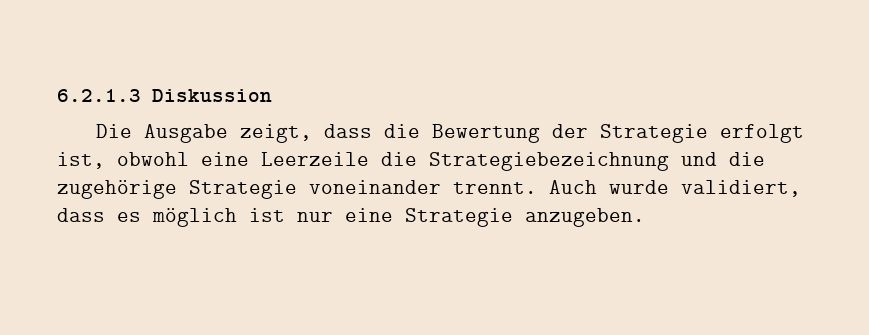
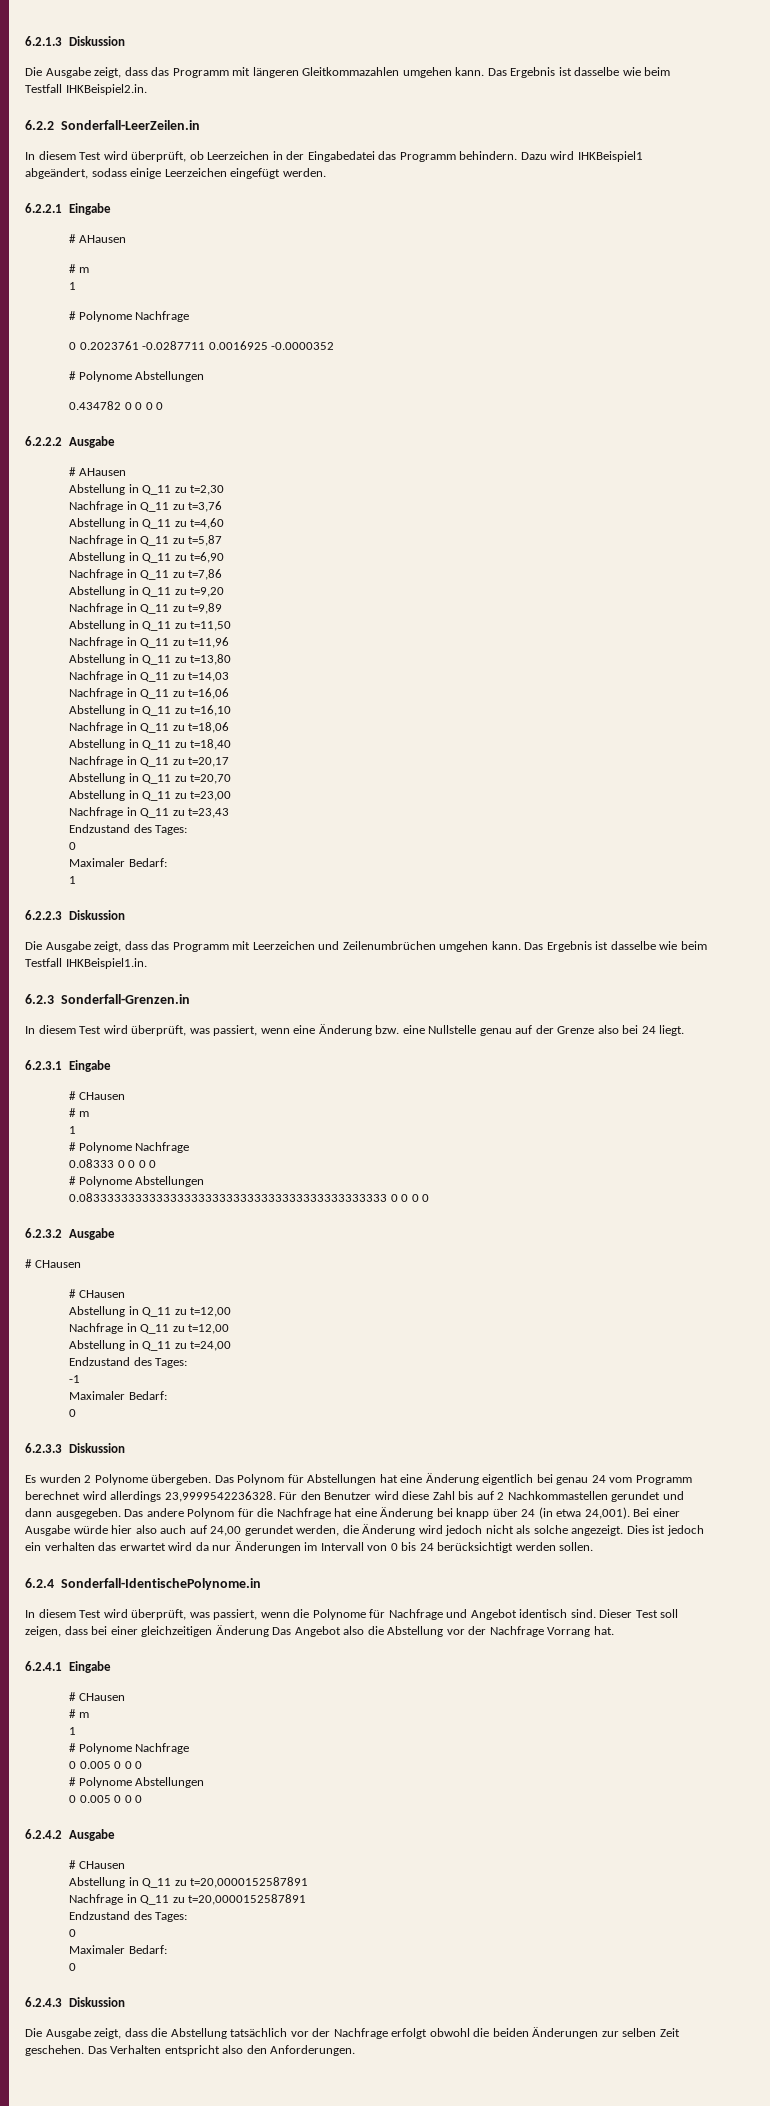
+ Die Ausgabe zeigt, dass das Programm mit längeren Gleitkommazahlen umgehen kann. Das Ergebnis ist dasselbe wie beim Testfall IHKBeispiel2.in.
+ 6.2.2 Sonderfall-LeerZeilen.in
+ In diesem Test wird überprüft, ob Leerzeichen in der Eingabedatei das Programm behindern. Dazu wird IHKBeispiel1 abgeändert, sodass einige Leerzeichen eingefügt werden.
+ 6.2.2.1 Eingabe
+ # AHausen
+ # m
+ 1
+ # Polynome Nachfrage
+ 0 0.2023761 -0.0287711 0.0016925 -0.0000352
+ # Polynome Abstellungen
+ 0.434782 0 0 0 0
+ 6.2.2.2 Ausgabe
+ # AHausen
+ Abstellung in Q_11 zu t=2,30
+ Nachfrage in Q_11 zu t=3,76
+ Abstellung in Q_11 zu t=4,60
+ Nachfrage in Q_11 zu t=5,87
+ Abstellung in Q_11 zu t=6,90
+ Nachfrage in Q_11 zu t=7,86
+ Abstellung in Q_11 zu t=9,20
+ Nachfrage in Q_11 zu t=9,89
+ Abstellung in Q_11 zu t=11,50
+ Nachfrage in Q_11 zu t=11,96
+ Abstellung in Q_11 zu t=13,80
+ Nachfrage in Q_11 zu t=14,03
+ Nachfrage in Q_11 zu t=16,06
+ Abstellung in Q_11 zu t=16,10
+ Nachfrage in Q_11 zu t=18,06
+ Abstellung in Q_11 zu t=18,40
+ Nachfrage in Q_11 zu t=20,17
+ Abstellung in Q_11 zu t=20,70
+ Abstellung in Q_11 zu t=23,00
+ Nachfrage in Q_11 zu t=23,43
+ Endzustand des Tages:
+ 0
+ Maximaler Bedarf:
+ 1
+ 6.2.2.3 Diskussion
+ Die Ausgabe zeigt, dass das Programm mit Leerzeichen und Zeilenumbrüchen umgehen kann. Das Ergebnis ist dasselbe wie beim Testfall IHKBeispiel1.in.
+ 6.2.3 Sonderfall-Grenzen.in
+ In diesem Test wird überprüft, was passiert, wenn eine Änderung bzw. eine Nullstelle genau auf der Grenze also bei 24 liegt.
+ 6.2.3.1 Eingabe
+ # CHausen
+ # m
+ 1
+ # Polynome Nachfrage
+ 0.08333 0 0 0 0
+ # Polynome Abstellungen
+ 0.08333333333333333333333333333333333333333333 0 0 0 0
+ 6.2.3.2 Ausgabe
+ # CHausen
+ # CHausen
+ Abstellung in Q_11 zu t=12,00
+ Nachfrage in Q_11 zu t=12,00
+ Abstellung in Q_11 zu t=24,00
+ Endzustand des Tages:
+ -1
+ Maximaler Bedarf:
+ 0
+ 6.2.3.3 Diskussion
+ Es wurden 2 Polynome übergeben. Das Polynom für Abstellungen hat eine Änderung eigentlich bei genau 24 vom Programm berechnet wird allerdings 23,9999542236328. Für den Benutzer wird diese Zahl bis auf 2 Nachkommastellen gerundet und dann ausgegeben. Das andere Polynom für die Nachfrage hat eine Änderung bei knapp über 24 (in etwa 24,001). Bei einer Ausgabe würde hier also auch auf 24,00 gerundet werden, die Änderung wird jedoch nicht als solche angezeigt. Dies ist jedoch ein verhalten das erwartet wird da nur Änderungen im Intervall von 0 bis 24 berücksichtigt werden sollen.
+ 6.2.4 Sonderfall-IdentischePolynome.in
+ In diesem Test wird überprüft, was passiert, wenn die Polynome für Nachfrage und Angebot identisch sind. Dieser Test soll zeigen, dass bei einer gleichzeitigen Änderung Das Angebot also die Abstellung vor der Nachfrage Vorrang hat.
+ 6.2.4.1 Eingabe
+ # CHausen
+ # m
+ 1
+ # Polynome Nachfrage
+ 0 0.005 0 0 0
+ # Polynome Abstellungen
+ 0 0.005 0 0 0
+ 6.2.4.2 Ausgabe
+ # CHausen
+ Abstellung in Q_11 zu t=20,0000152587891
+ Nachfrage in Q_11 zu t=20,0000152587891
+ Endzustand des Tages:
+ 0
+ Maximaler Bedarf:
+ 0
+ 6.2.4.3 Diskussion
- Die Ausgabe zeigt, dass die Bewertung der Strategie erfolgt ist, obwohl eine Leerzeile die Strategiebezeichnung und die zugehörige Strategie voneinander trennt. Auch wurde validiert, dass es möglich ist nur eine Strategie anzugeben.
+ Die Ausgabe zeigt, dass die Abstellung tatsächlich vor der Nachfrage erfolgt obwohl die beiden Änderungen zur selben Zeit geschehen. Das Verhalten entspricht also den Anforderungen.

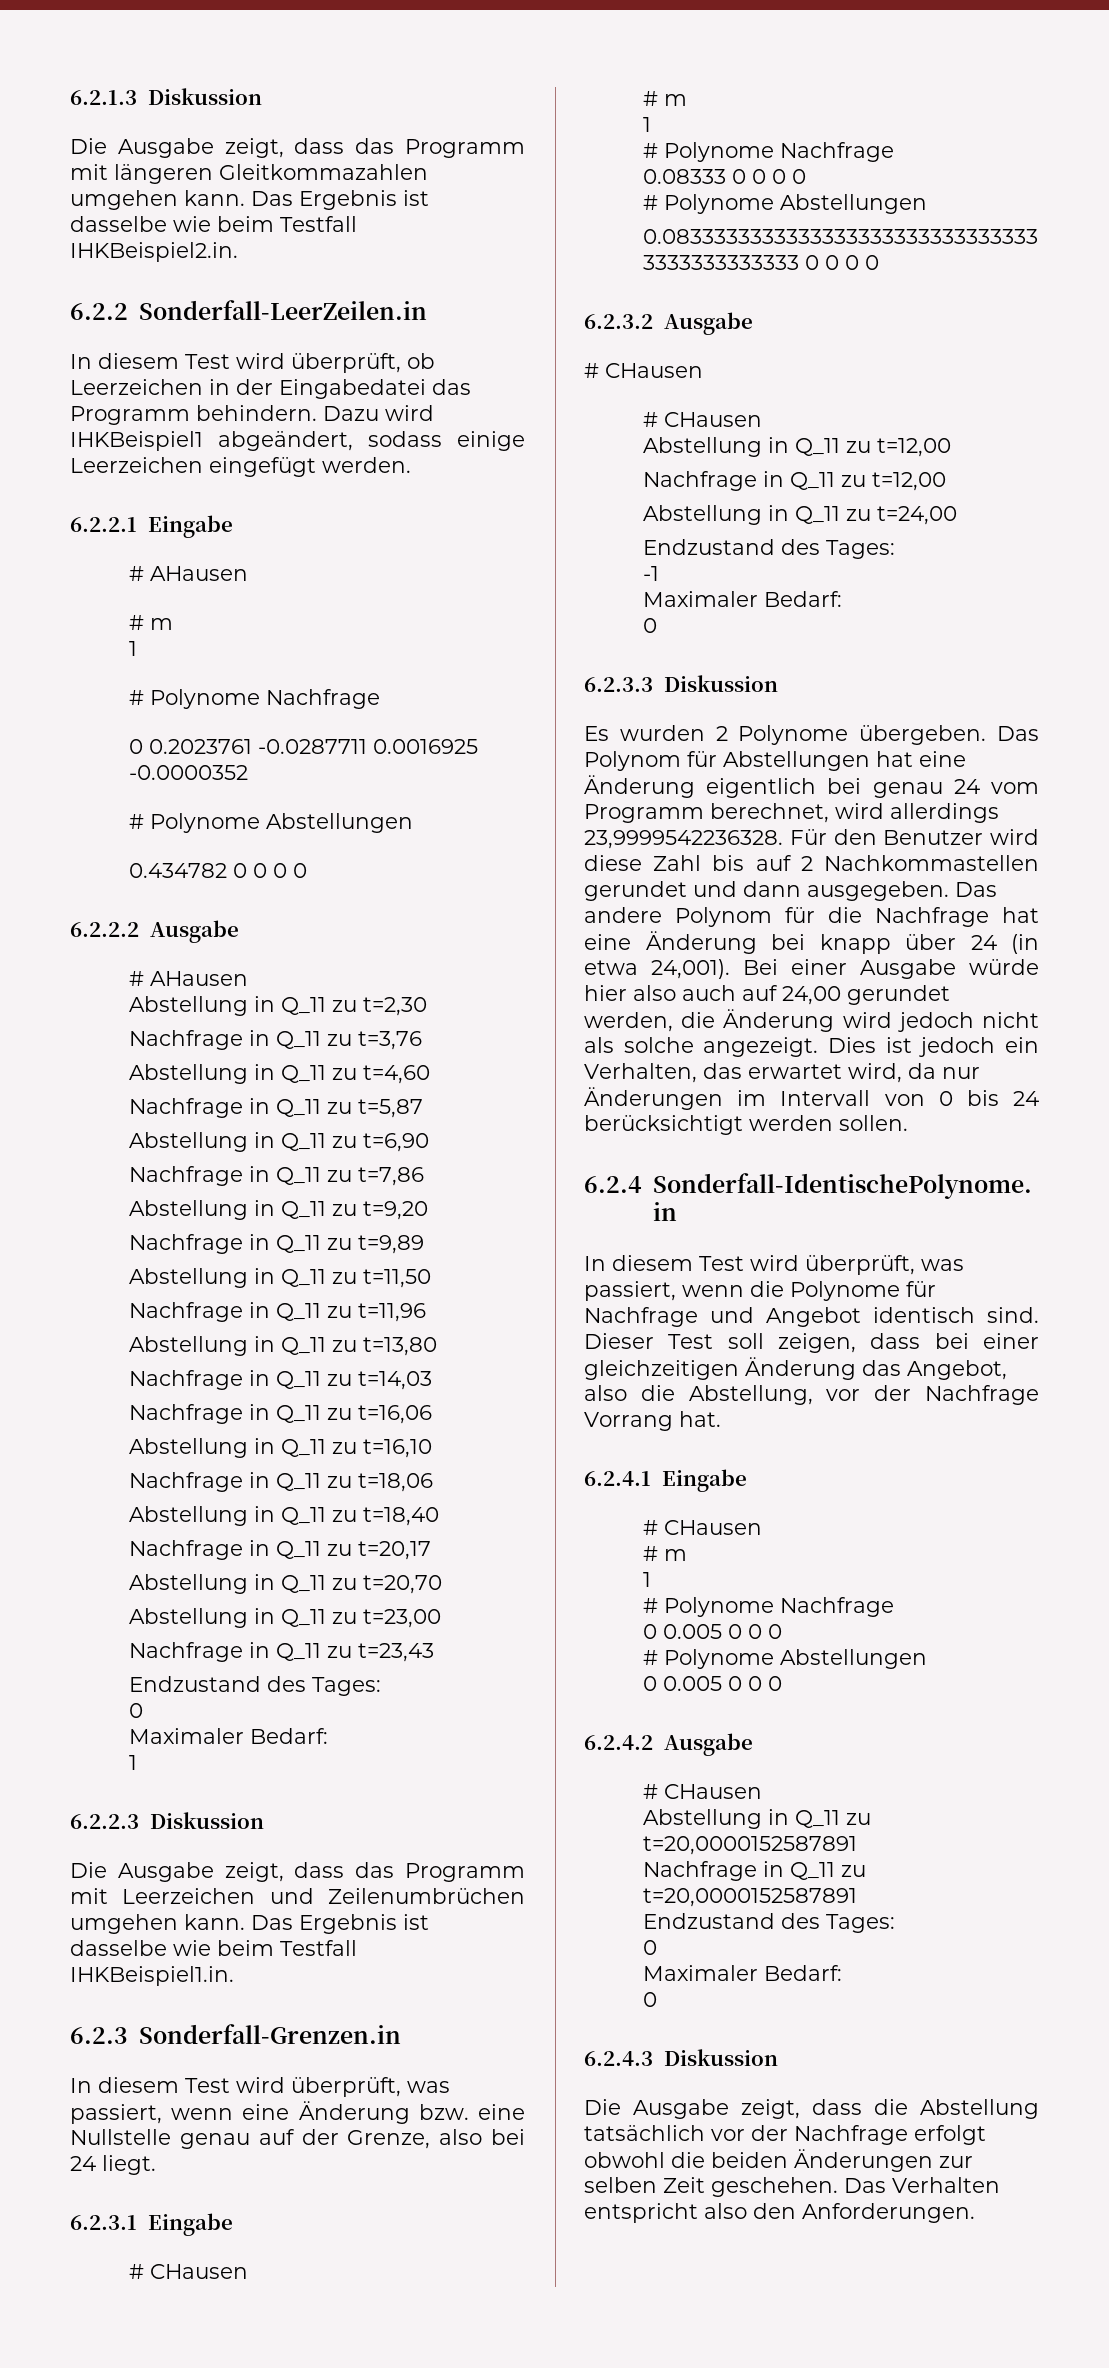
- In diesem Test wird überprüft, was passiert, wenn eine Änderung bzw. eine Nullstelle genau auf der Grenze also bei 24 liegt.
+ In diesem Test wird überprüft, was passiert, wenn eine Änderung bzw. eine Nullstelle genau auf der Grenze, also bei 24 liegt.
- Das Polynom für Abstellungen hat eine Änderung eigentlich bei genau 24 vom Programm berechnet wird allerdings 23,9999542236328.
+ Das Polynom für Abstellungen hat eine Änderung eigentlich bei genau 24 vom Programm berechnet, wird allerdings 23,9999542236328.
- Dies ist jedoch ein verhalten das erwartet wird da nur Änderungen im Intervall von 0 bis 24 berücksichtigt werden sollen.
+ Dies ist jedoch ein Verhalten, das erwartet wird, da nur Änderungen im Intervall von 0 bis 24 berücksichtigt werden sollen.
- Dieser Test soll zeigen, dass bei einer gleichzeitigen Änderung Das Angebot also die Abstellung vor der Nachfrage Vorrang hat.
+ Dieser Test soll zeigen, dass bei einer gleichzeitigen Änderung das Angebot, also die Abstellung, vor der Nachfrage Vorrang hat.

